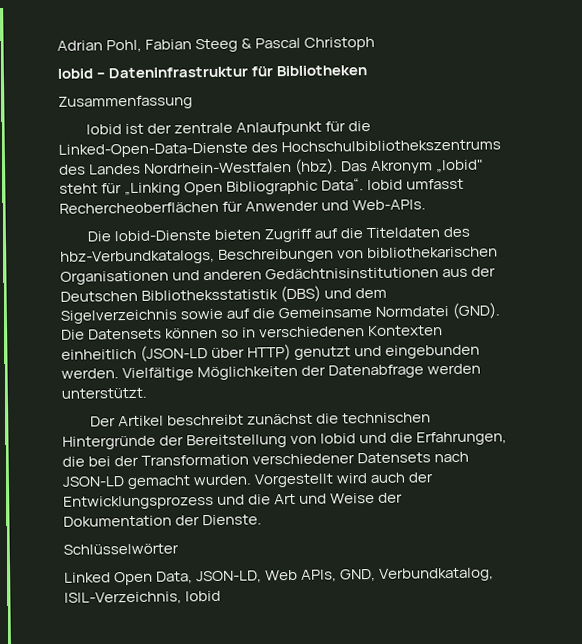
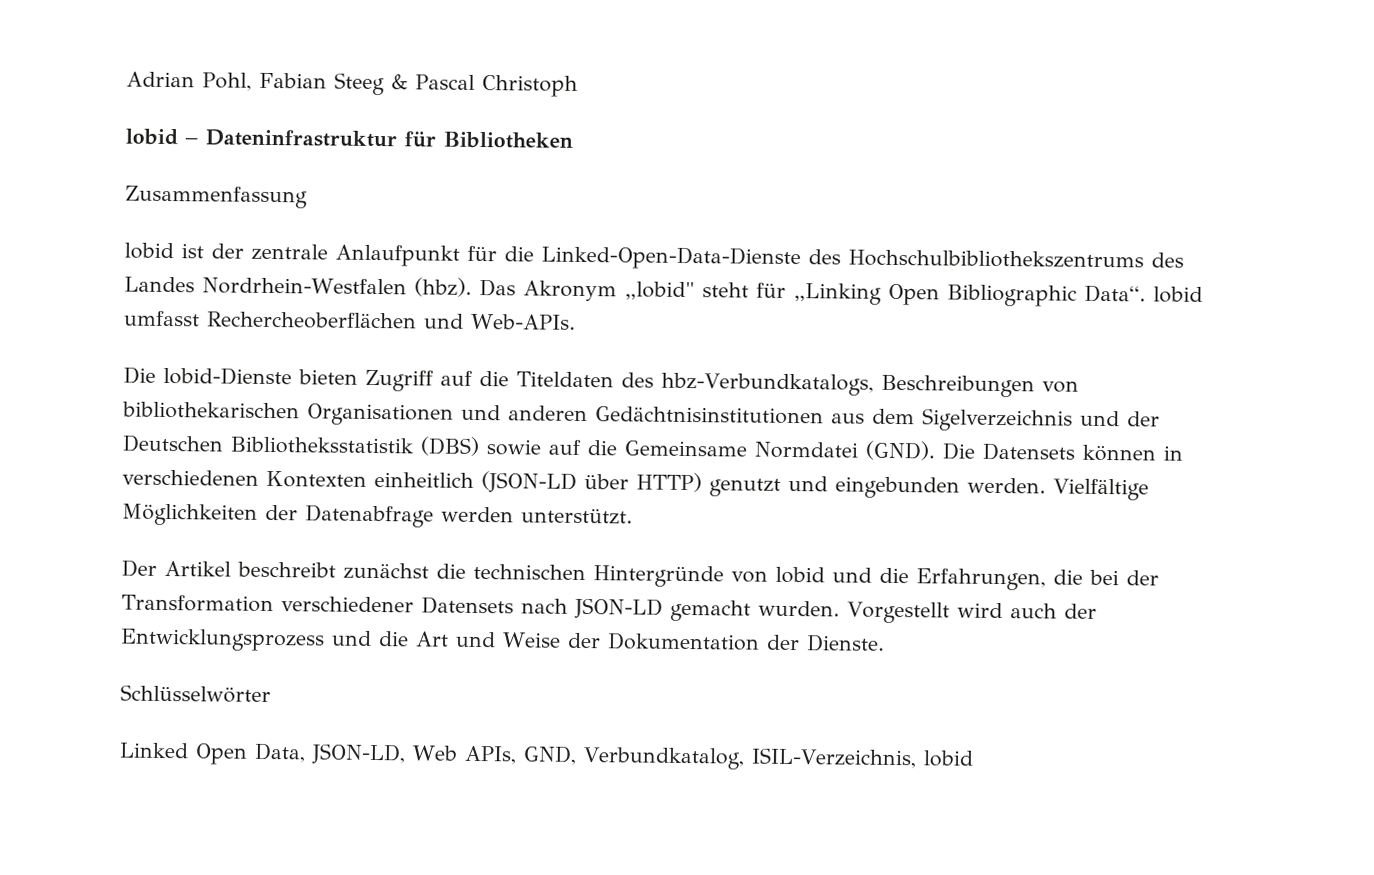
- Das Akronym „lobid" steht für „Linking Open Bibliographic Data“. lobid umfasst Rechercheoberflächen für Anwender und Web-APIs.
+ Das Akronym „lobid" steht für „Linking Open Bibliographic Data“. lobid umfasst Rechercheoberflächen und Web-APIs.
- Die lobid-Dienste bieten Zugriff auf die Titeldaten des hbz-Verbundkatalogs, Beschreibungen von bibliothekarischen Organisationen und anderen Gedächtnisinstitutionen aus der Deutschen Bibliotheksstatistik (DBS) und dem Sigelverzeichnis sowie auf die Gemeinsame Normdatei (GND).
+ Die lobid-Dienste bieten Zugriff auf die Titeldaten des hbz-Verbundkatalogs, Beschreibungen von bibliothekarischen Organisationen und anderen Gedächtnisinstitutionen aus dem Sigelverzeichnis und der Deutschen Bibliotheksstatistik (DBS) sowie auf die Gemeinsame Normdatei (GND).
- Die Datensets können so in verschiedenen Kontexten einheitlich (JSON-LD über HTTP) genutzt und eingebunden werden.
+ Die Datensets können in verschiedenen Kontexten einheitlich (JSON-LD über HTTP) genutzt und eingebunden werden.
- Der Artikel beschreibt zunächst die technischen Hintergründe der Bereitstellung von lobid und die Erfahrungen, die bei der Transformation verschiedener Datensets nach JSON-LD gemacht wurden.
+ Der Artikel beschreibt zunächst die technischen Hintergründe von lobid und die Erfahrungen, die bei der Transformation verschiedener Datensets nach JSON-LD gemacht wurden.

